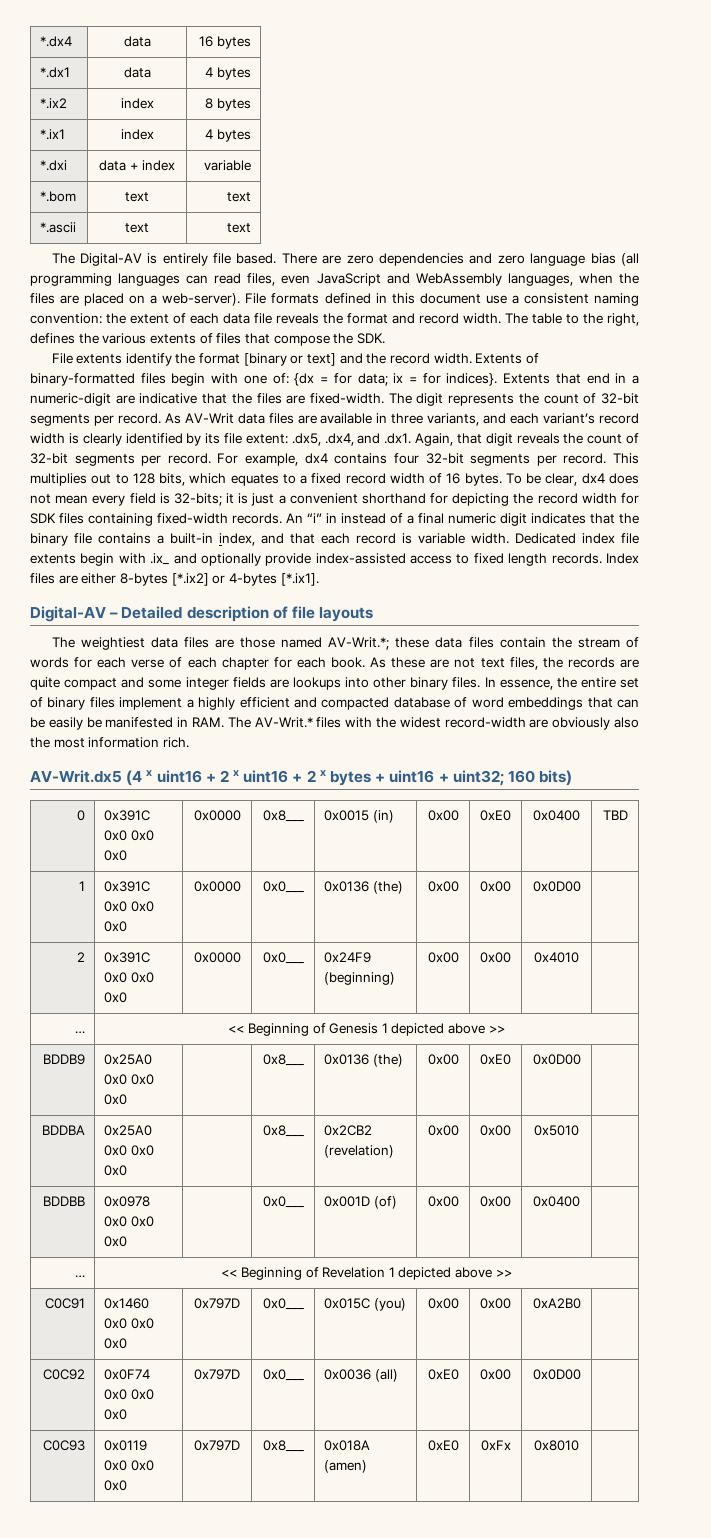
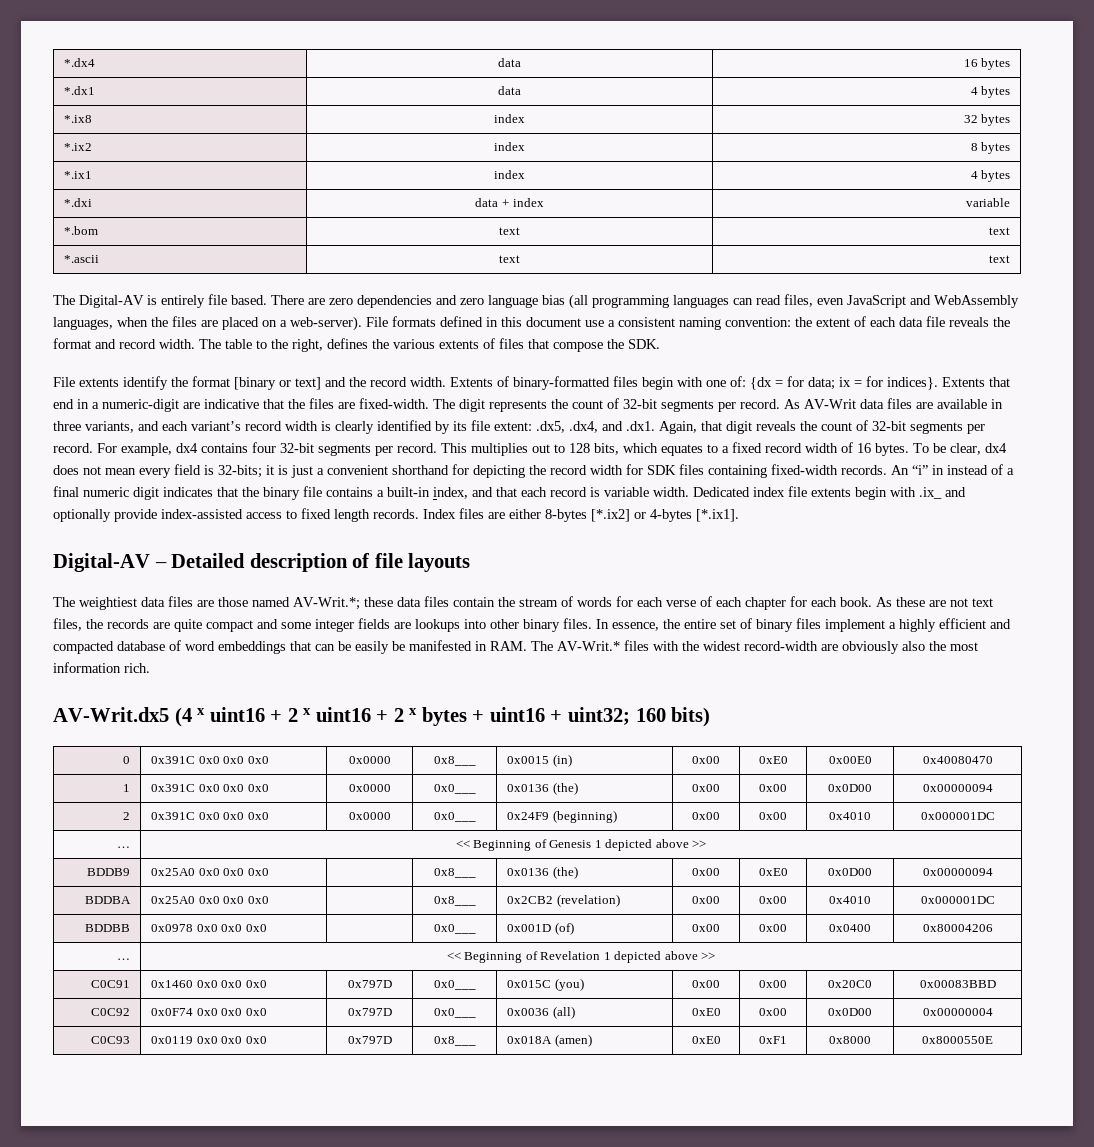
+ *.ix8 | index | 32 bytes
- 0 | 0x391C 0x0 0x0 0x0 | 0x0000 | 0x8___ | 0x0015 (in) | 0x00 | 0xE0 | 0x0400 | TBD
+ 0 | 0x391C 0x0 0x0 0x0 | 0x0000 | 0x8___ | 0x0015 (in) | 0x00 | 0xE0 | 0x00E0 | 0x40080470
- 1 | 0x391C 0x0 0x0 0x0 | 0x0000 | 0x0___ | 0x0136 (the) | 0x00 | 0x00 | 0x0D00 |
+ 1 | 0x391C 0x0 0x0 0x0 | 0x0000 | 0x0___ | 0x0136 (the) | 0x00 | 0x00 | 0x0D00 | 0x00000094
- 2 | 0x391C 0x0 0x0 0x0 | 0x0000 | 0x0___ | 0x24F9 (beginning) | 0x00 | 0x00 | 0x4010 |
+ 2 | 0x391C 0x0 0x0 0x0 | 0x0000 | 0x0___ | 0x24F9 (beginning) | 0x00 | 0x00 | 0x4010 | 0x000001DC
- BDDB9 | 0x25A0 0x0 0x0 0x0 | | 0x8___ | 0x0136 (the) | 0x00 | 0xE0 | 0x0D00 |
+ BDDB9 | 0x25A0 0x0 0x0 0x0 | | 0x8___ | 0x0136 (the) | 0x00 | 0xE0 | 0x0D00 | 0x00000094
- BDDBA | 0x25A0 0x0 0x0 0x0 | | 0x8___ | 0x2CB2 (revelation) | 0x00 | 0x00 | 0x5010 |
+ BDDBA | 0x25A0 0x0 0x0 0x0 | | 0x8___ | 0x2CB2 (revelation) | 0x00 | 0x00 | 0x4010 | 0x000001DC
- BDDBB | 0x0978 0x0 0x0 0x0 | | 0x0___ | 0x001D (of) | 0x00 | 0x00 | 0x0400 |
+ BDDBB | 0x0978 0x0 0x0 0x0 | | 0x0___ | 0x001D (of) | 0x00 | 0x00 | 0x0400 | 0x80004206
- C0C91 | 0x1460 0x0 0x0 0x0 | 0x797D | 0x0___ | 0x015C (you) | 0x00 | 0x00 | 0xA2B0 |
+ C0C91 | 0x1460 0x0 0x0 0x0 | 0x797D | 0x0___ | 0x015C (you) | 0x00 | 0x00 | 0x20C0 | 0x00083BBD
- C0C92 | 0x0F74 0x0 0x0 0x0 | 0x797D | 0x0___ | 0x0036 (all) | 0xE0 | 0x00 | 0x0D00 |
+ C0C92 | 0x0F74 0x0 0x0 0x0 | 0x797D | 0x0___ | 0x0036 (all) | 0xE0 | 0x00 | 0x0D00 | 0x00000004
- C0C93 | 0x0119 0x0 0x0 0x0 | 0x797D | 0x8___ | 0x018A (amen) | 0xE0 | 0xFx | 0x8010 |
+ C0C93 | 0x0119 0x0 0x0 0x0 | 0x797D | 0x8___ | 0x018A (amen) | 0xE0 | 0xF1 | 0x8000 | 0x8000550E

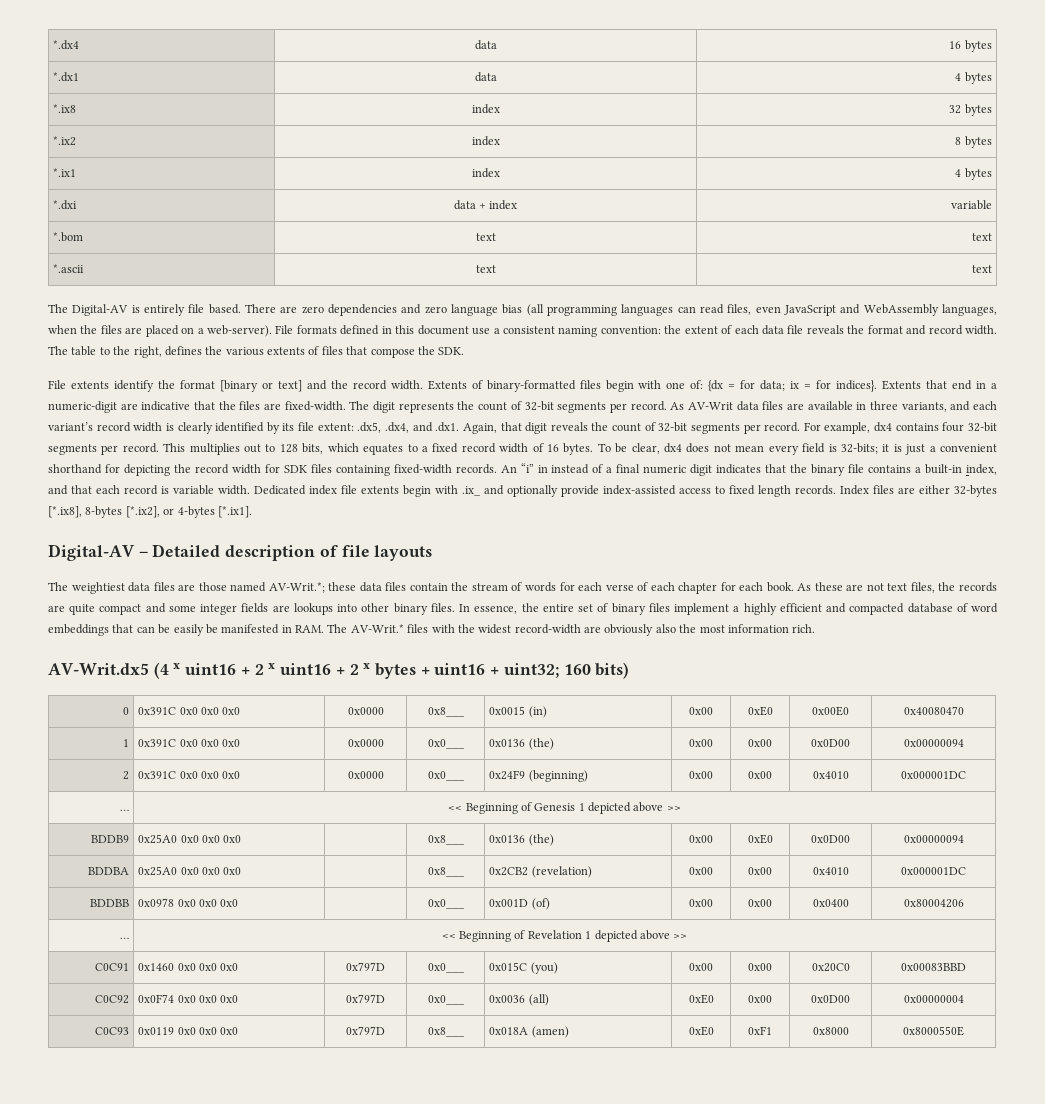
- Index files are either 8-bytes [*.ix2] or 4-bytes [*.ix1].
+ Index files are either 32-bytes [*.ix8], 8-bytes [*.ix2], or 4-bytes [*.ix1].

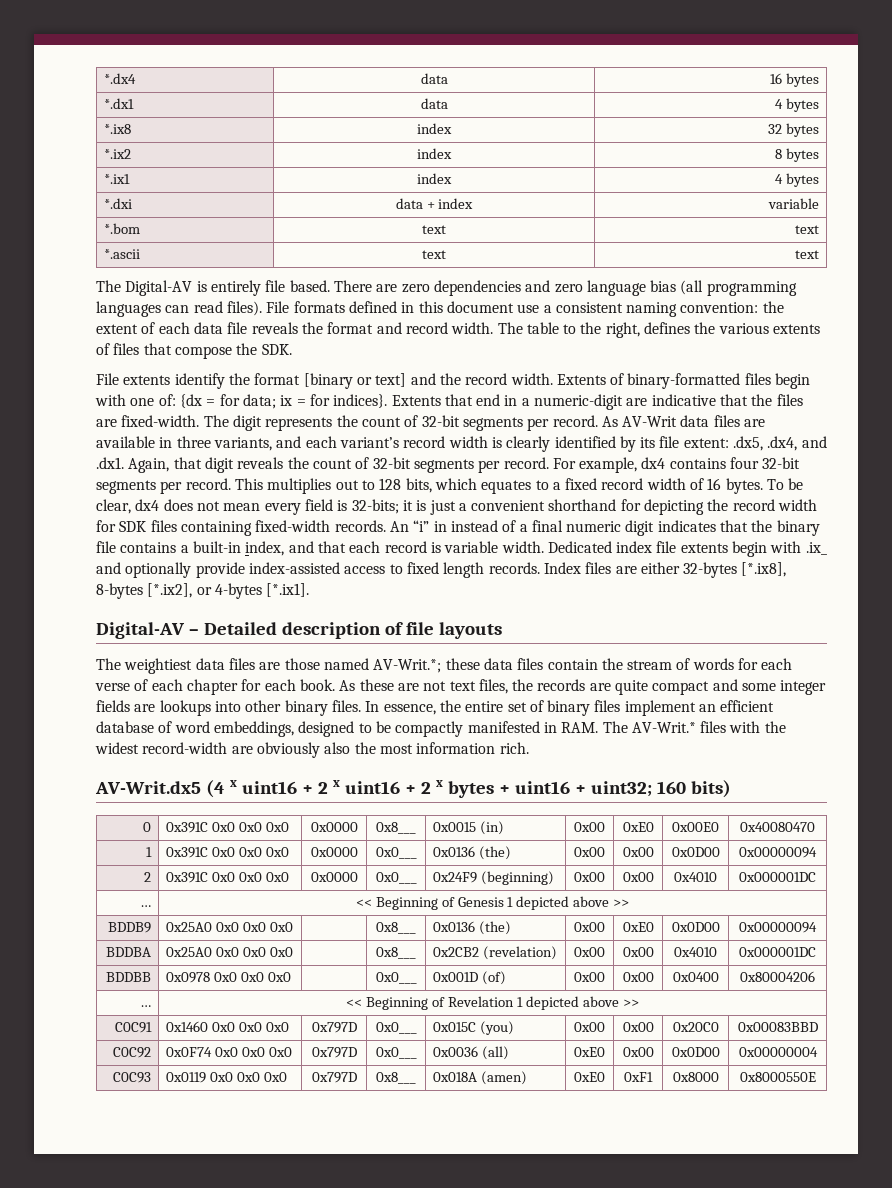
- There are zero dependencies and zero language bias (all programming languages can read files, even JavaScript and WebAssembly languages, when the files are placed on a web-server).
+ There are zero dependencies and zero language bias (all programming languages can read files).
- In essence, the entire set of binary files implement a highly efficient and compacted database of word embeddings that can be easily be manifested in RAM. The AV-Writ.* files with the widest record-width are obviously also the most information rich.
+ In essence, the entire set of binary files implement an efficient database of word embeddings, designed to be compactly manifested in RAM. The AV-Writ.* files with the widest record-width are obviously also the most information rich.

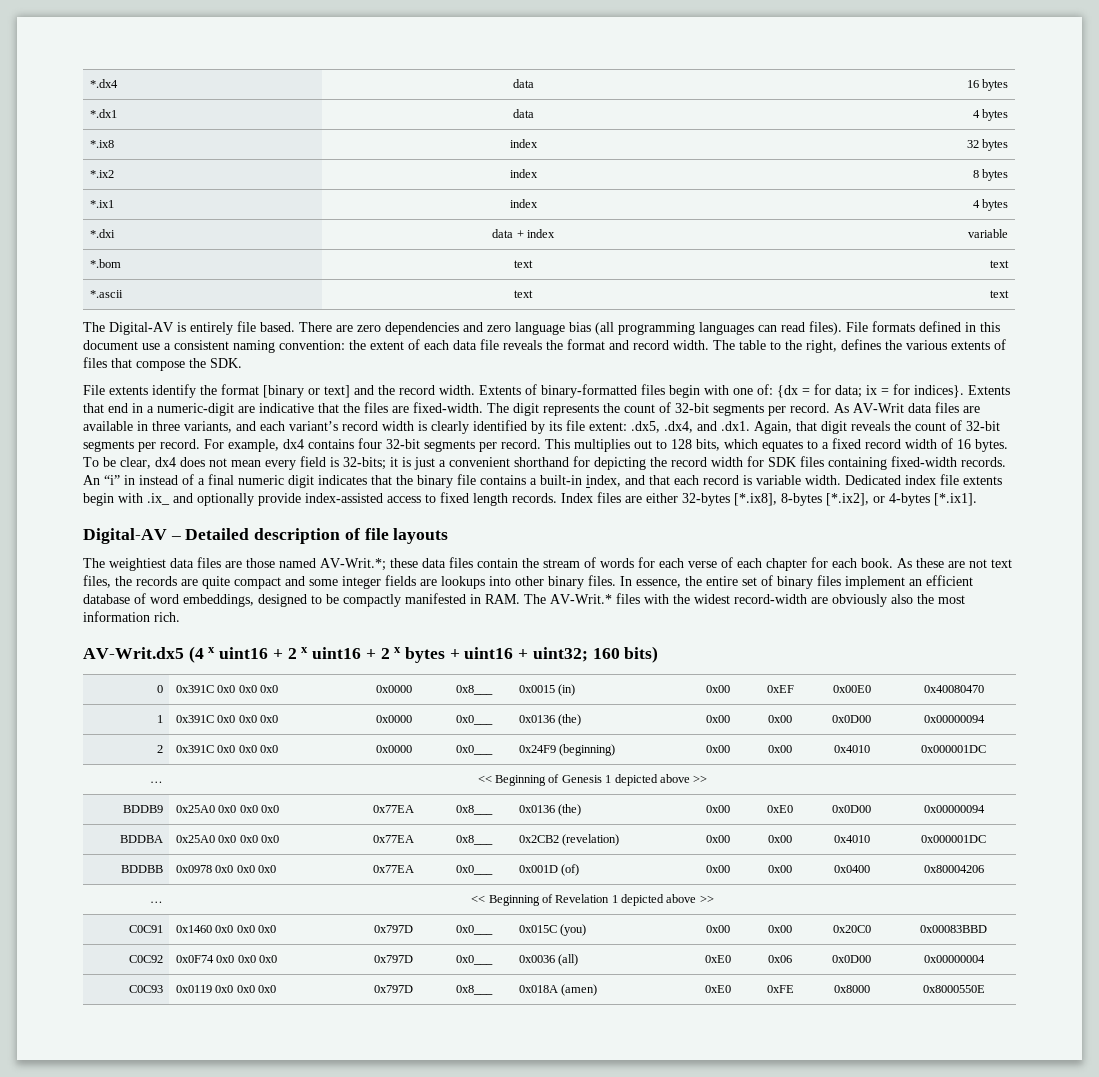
- 0 | 0x391C 0x0 0x0 0x0 | 0x0000 | 0x8___ | 0x0015 (in) | 0x00 | 0xE0 | 0x00E0 | 0x40080470
+ 0 | 0x391C 0x0 0x0 0x0 | 0x0000 | 0x8___ | 0x0015 (in) | 0x00 | 0xEF | 0x00E0 | 0x40080470
- BDDB9 | 0x25A0 0x0 0x0 0x0 | | 0x8___ | 0x0136 (the) | 0x00 | 0xE0 | 0x0D00 | 0x00000094
+ BDDB9 | 0x25A0 0x0 0x0 0x0 | 0x77EA | 0x8___ | 0x0136 (the) | 0x00 | 0xE0 | 0x0D00 | 0x00000094
- BDDBA | 0x25A0 0x0 0x0 0x0 | | 0x8___ | 0x2CB2 (revelation) | 0x00 | 0x00 | 0x4010 | 0x000001DC
+ BDDBA | 0x25A0 0x0 0x0 0x0 | 0x77EA | 0x8___ | 0x2CB2 (revelation) | 0x00 | 0x00 | 0x4010 | 0x000001DC
- BDDBB | 0x0978 0x0 0x0 0x0 | | 0x0___ | 0x001D (of) | 0x00 | 0x00 | 0x0400 | 0x80004206
+ BDDBB | 0x0978 0x0 0x0 0x0 | 0x77EA | 0x0___ | 0x001D (of) | 0x00 | 0x00 | 0x0400 | 0x80004206
- C0C92 | 0x0F74 0x0 0x0 0x0 | 0x797D | 0x0___ | 0x0036 (all) | 0xE0 | 0x00 | 0x0D00 | 0x00000004
+ C0C92 | 0x0F74 0x0 0x0 0x0 | 0x797D | 0x0___ | 0x0036 (all) | 0xE0 | 0x06 | 0x0D00 | 0x00000004
- C0C93 | 0x0119 0x0 0x0 0x0 | 0x797D | 0x8___ | 0x018A (amen) | 0xE0 | 0xF1 | 0x8000 | 0x8000550E
+ C0C93 | 0x0119 0x0 0x0 0x0 | 0x797D | 0x8___ | 0x018A (amen) | 0xE0 | 0xFE | 0x8000 | 0x8000550E

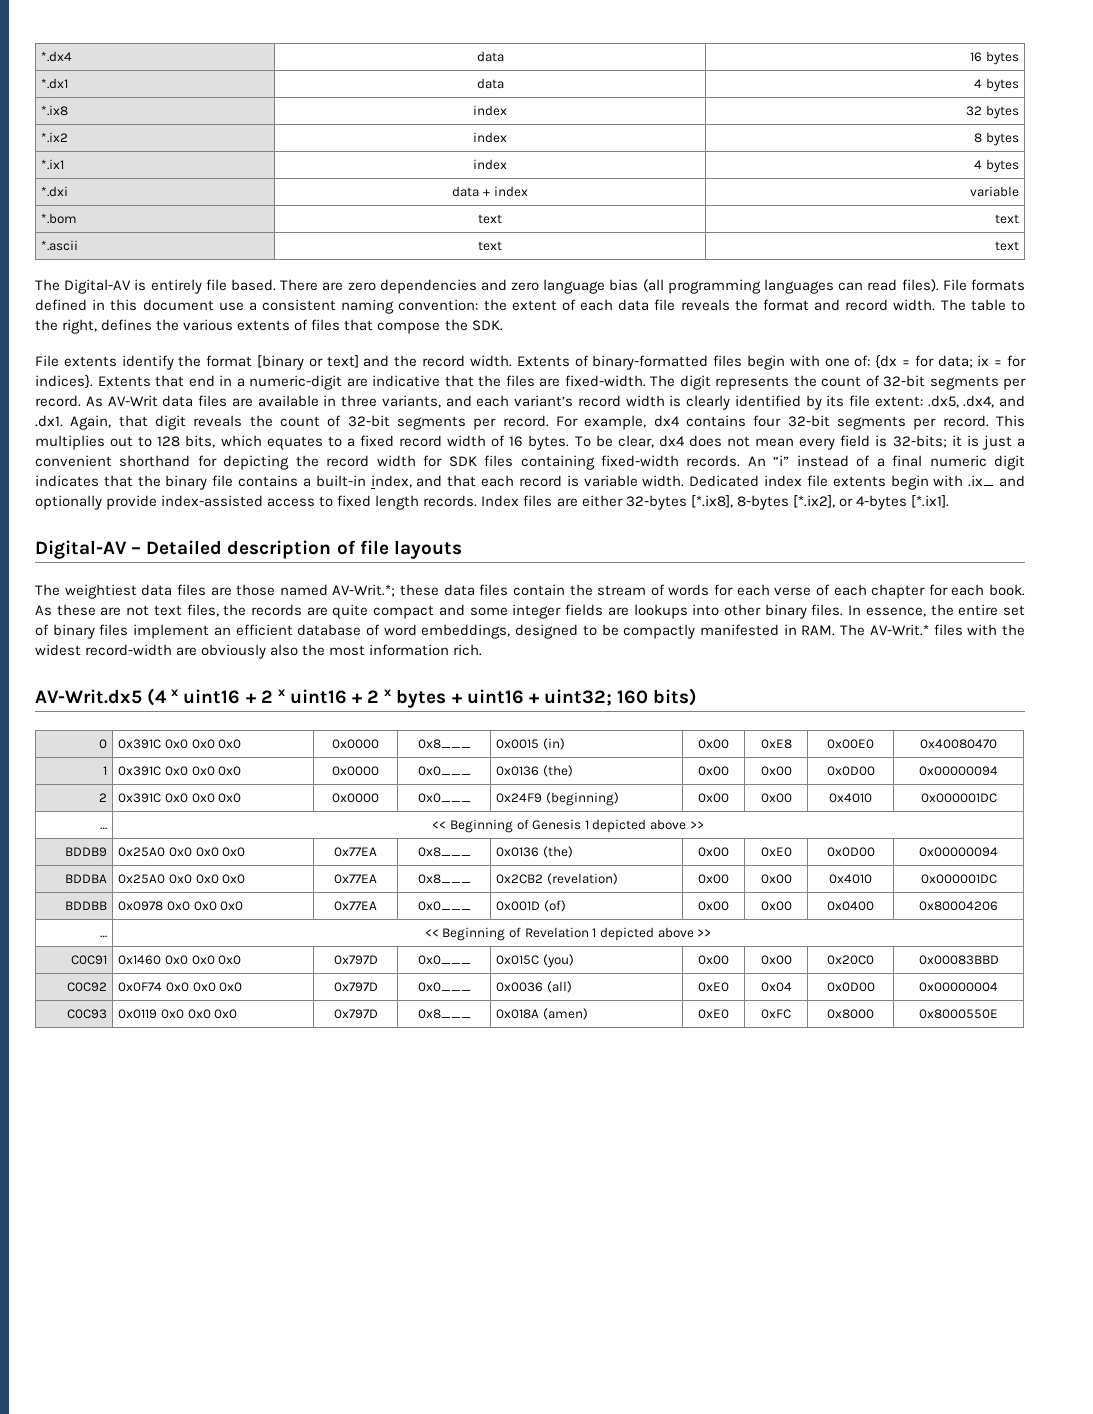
- An “i” in instead of a final numeric digit indicates that the binary file contains a built-in index, and that each record is variable width.
+ An “i” instead of a final numeric digit indicates that the binary file contains a built-in index, and that each record is variable width.
- 0 | 0x391C 0x0 0x0 0x0 | 0x0000 | 0x8___ | 0x0015 (in) | 0x00 | 0xEF | 0x00E0 | 0x40080470
+ 0 | 0x391C 0x0 0x0 0x0 | 0x0000 | 0x8___ | 0x0015 (in) | 0x00 | 0xE8 | 0x00E0 | 0x40080470
- C0C92 | 0x0F74 0x0 0x0 0x0 | 0x797D | 0x0___ | 0x0036 (all) | 0xE0 | 0x06 | 0x0D00 | 0x00000004
+ C0C92 | 0x0F74 0x0 0x0 0x0 | 0x797D | 0x0___ | 0x0036 (all) | 0xE0 | 0x04 | 0x0D00 | 0x00000004
- C0C93 | 0x0119 0x0 0x0 0x0 | 0x797D | 0x8___ | 0x018A (amen) | 0xE0 | 0xFE | 0x8000 | 0x8000550E
+ C0C93 | 0x0119 0x0 0x0 0x0 | 0x797D | 0x8___ | 0x018A (amen) | 0xE0 | 0xFC | 0x8000 | 0x8000550E

